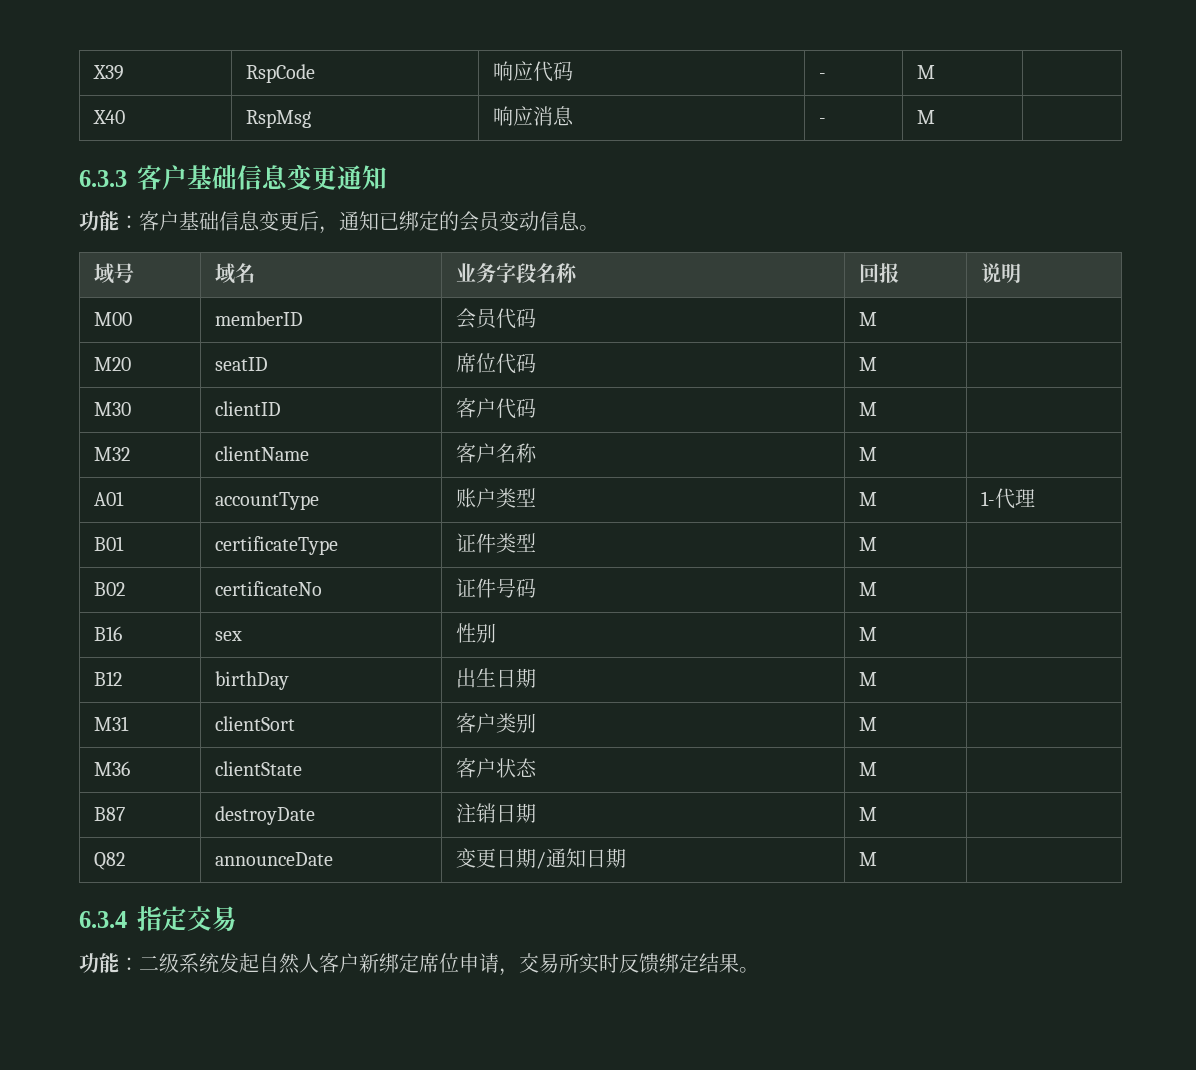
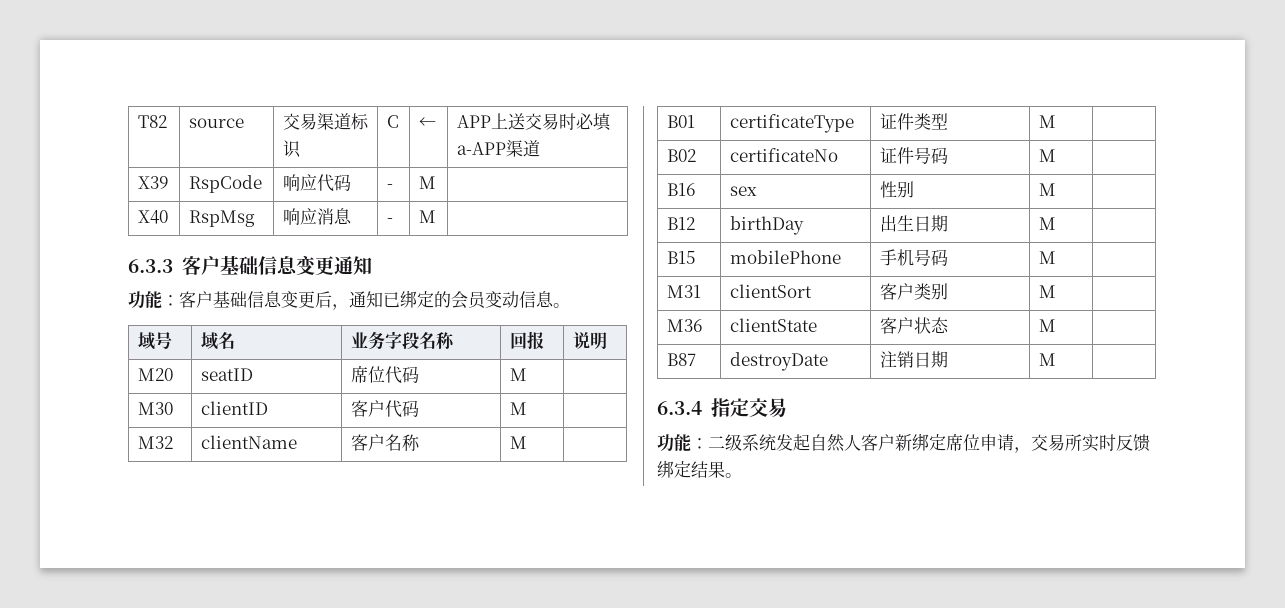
+ T82 | source | 交易渠道标识 | C | ← | APP上送交易时必填a-APP渠道
- M00 | memberID | 会员代码 | M |
- A01 | accountType | 账户类型 | M | 1-代理
+ B15 | mobilePhone | 手机号码 | M |
- Q82 | announceDate | 变更日期/通知日期 | M |

